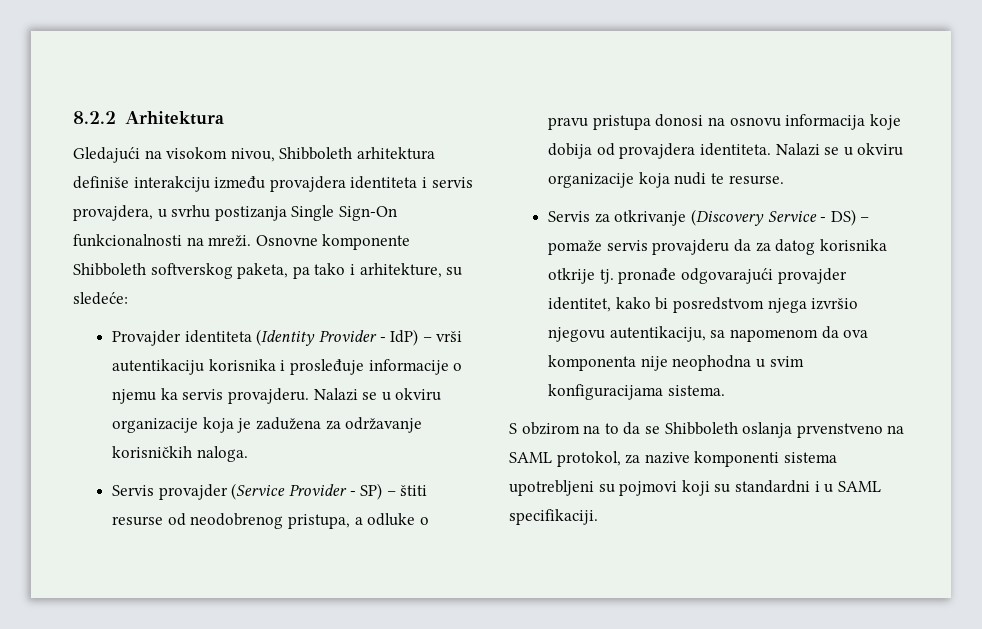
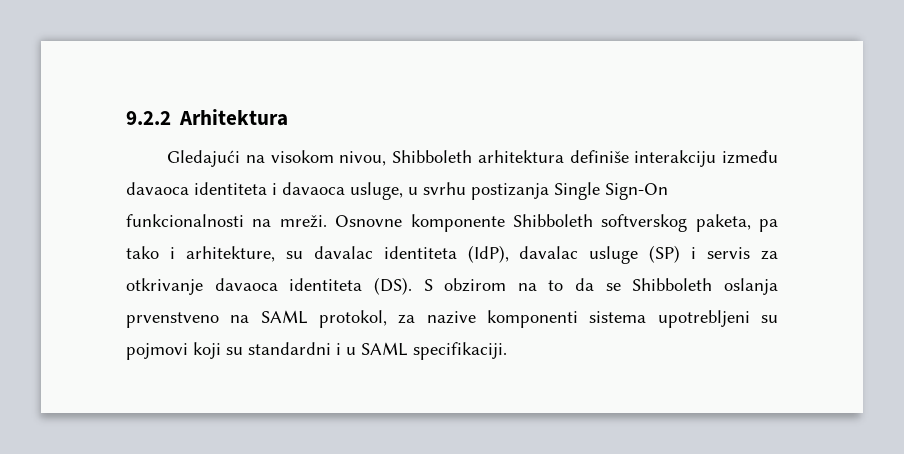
- 8.2.2 Arhitektura
+ 9.2.2 Arhitektura
- Gledajući na visokom nivou, Shibboleth arhitektura definiše interakciju između provajdera identiteta i servis provajdera, u svrhu postizanja Single Sign-On funkcionalnosti na mreži.
+ Gledajući na visokom nivou, Shibboleth arhitektura definiše interakciju između davaoca identiteta i davaoca usluge, u svrhu postizanja Single Sign-On funkcionalnosti na mreži.
- Osnovne komponente Shibboleth softverskog paketa, pa tako i arhitekture, su sledeće:
- Provajder identiteta (Identity Provider - IdP) – vrši autentikaciju korisnika i prosleđuje informacije o njemu ka servis provajderu. Nalazi se u okviru organizacije koja je zadužena za održavanje korisničkih naloga.
- Servis provajder (Service Provider - SP) – štiti resurse od neodobrenog pristupa, a odluke o pravu pristupa donosi na osnovu informacija koje dobija od provajdera identiteta. Nalazi se u okviru organizacije koja nudi te resurse.
- Servis za otkrivanje (Discovery Service - DS) – pomaže servis provajderu da za datog korisnika otkrije tj. pronađe odgovarajući provajder identitet, kako bi posredstvom njega izvršio njegovu autentikaciju, sa napomenom da ova komponenta nije neophodna u svim konfiguracijama sistema.
- S obzirom na to da se Shibboleth oslanja prvenstveno na SAML protokol, za nazive komponenti sistema upotrebljeni su pojmovi koji su standardni i u SAML specifikaciji.
+ Osnovne komponente Shibboleth softverskog paketa, pa tako i arhitekture, su davalac identiteta (IdP), davalac usluge (SP) i servis za otkrivanje davaoca identiteta (DS). S obzirom na to da se Shibboleth oslanja prvenstveno na SAML protokol, za nazive komponenti sistema upotrebljeni su pojmovi koji su standardni i u SAML specifikaciji.

